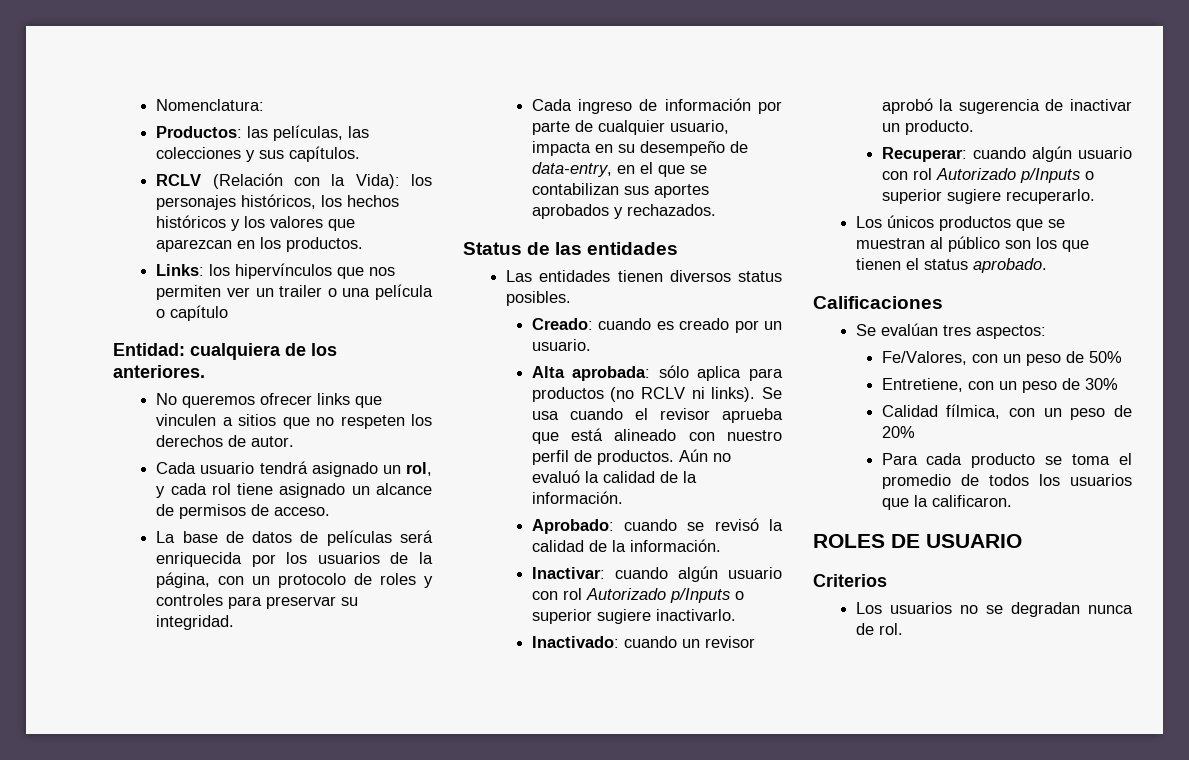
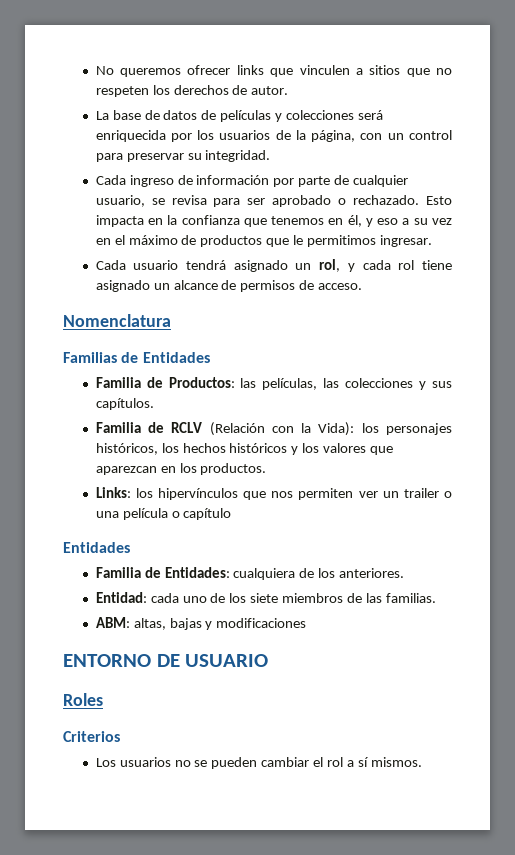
- Nomenclatura:
- Productos: las películas, las colecciones y sus capítulos.
+ No queremos ofrecer links que vinculen a sitios que no respeten los derechos de autor.
+ La base de datos de películas y colecciones será enriquecida por los usuarios de la página, con un control para preservar su integridad.
+ Cada ingreso de información por parte de cualquier usuario, se revisa para ser aprobado o rechazado. Esto impacta en la confianza que tenemos en él, y eso a su vez en el máximo de productos que le permitimos ingresar.
+ Cada usuario tendrá asignado un rol, y cada rol tiene asignado un alcance de permisos de acceso.
+ Nomenclatura
+ Familias de Entidades
+ Familia de Productos: las películas, las colecciones y sus capítulos.
- RCLV (Relación con la Vida): los personajes históricos, los hechos históricos y los valores que aparezcan en los productos.
+ Familia de RCLV (Relación con la Vida): los personajes históricos, los hechos históricos y los valores que aparezcan en los productos.
  Links: los hipervínculos que nos permiten ver un trailer o una película o capítulo
- Entidad: cualquiera de los anteriores.
+ Entidades
+ Familia de Entidades: cualquiera de los anteriores.
- No queremos ofrecer links que vinculen a sitios que no respeten los derechos de autor.
- Cada usuario tendrá asignado un rol, y cada rol tiene asignado un alcance de permisos de acceso.
- La base de datos de películas será enriquecida por los usuarios de la página, con un protocolo de roles y controles para preservar su integridad.
- Cada ingreso de información por parte de cualquier usuario, impacta en su desempeño de data-entry, en el que se contabilizan sus aportes aprobados y rechazados.
- Status de las entidades
- Las entidades tienen diversos status posibles.
- Creado: cuando es creado por un usuario.
- Alta aprobada: sólo aplica para productos (no RCLV ni links). Se usa cuando el revisor aprueba que está alineado con nuestro perfil de productos. Aún no evaluó la calidad de la información.
- Aprobado: cuando se revisó la calidad de la información.
- Inactivar: cuando algún usuario con rol Autorizado p/Inputs o superior sugiere inactivarlo.
- Inactivado: cuando un revisor aprobó la sugerencia de inactivar un producto.
- Recuperar: cuando algún usuario con rol Autorizado p/Inputs o superior sugiere recuperarlo.
- Los únicos productos que se muestran al público son los que tienen el status aprobado.
- Calificaciones
- Se evalúan tres aspectos:
- Fe/Valores, con un peso de 50%
- Entretiene, con un peso de 30%
- Calidad fílmica, con un peso de 20%
- Para cada producto se toma el promedio de todos los usuarios que la calificaron.
- ROLES DE USUARIO
+ Entidad: cada uno de los siete miembros de las familias.
+ ABM: altas, bajas y modificaciones
+ ENTORNO DE USUARIO
+ Roles
- Los usuarios no se degradan nunca de rol.
+ Los usuarios no se pueden cambiar el rol a sí mismos.

